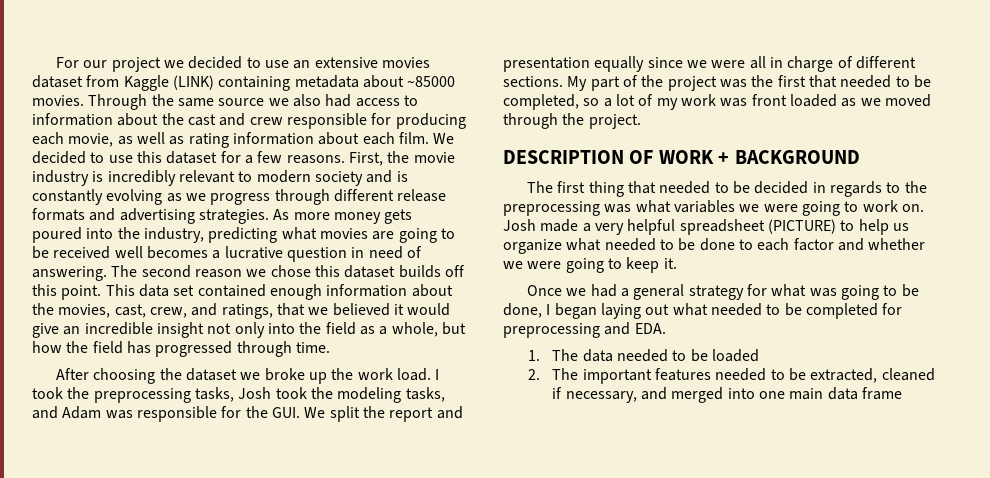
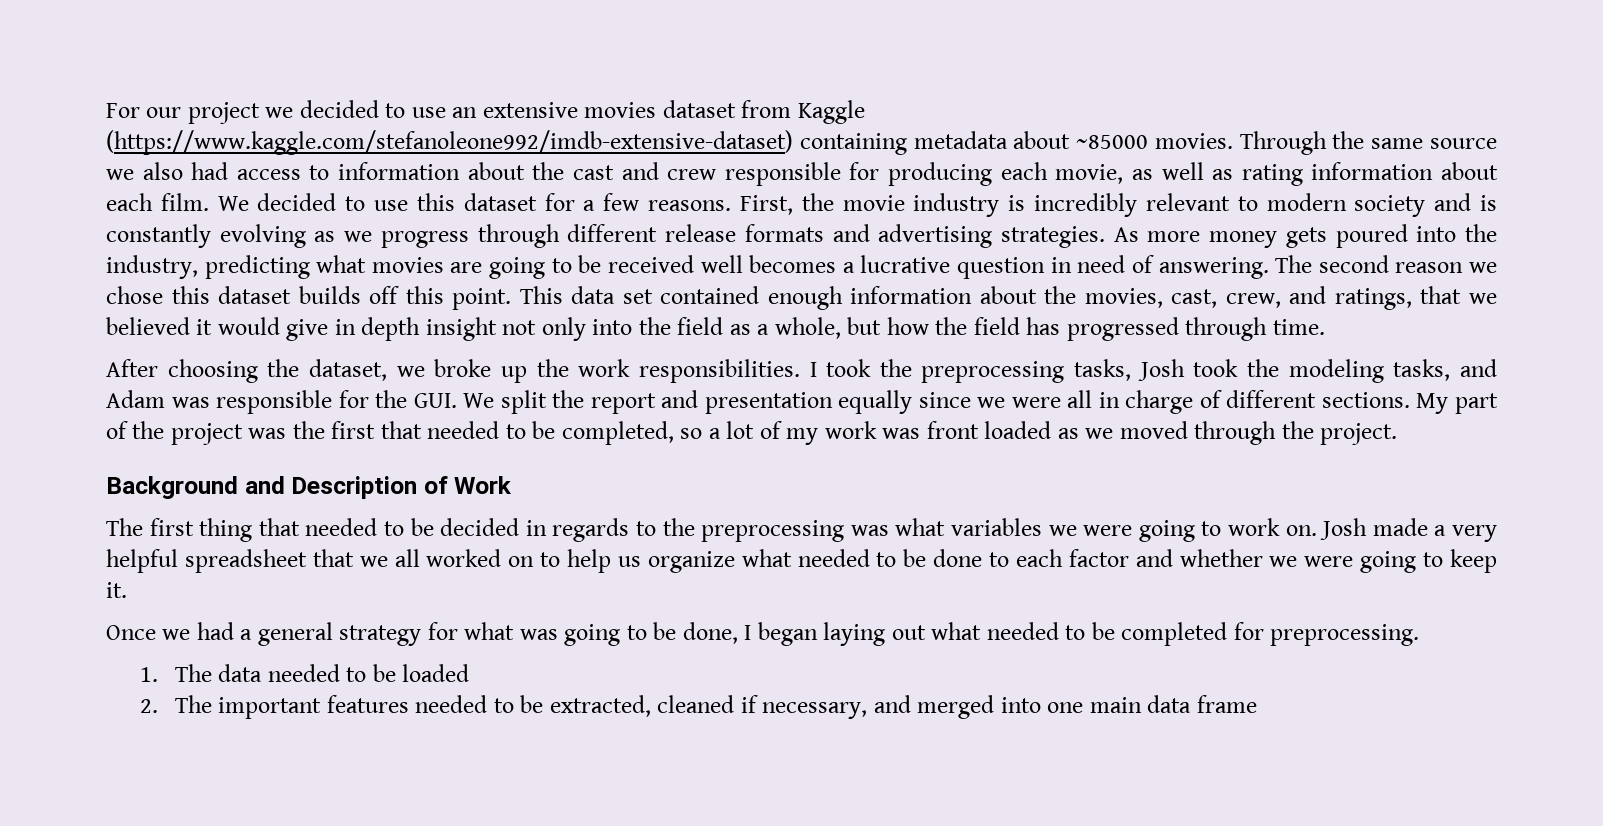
- For our project we decided to use an extensive movies dataset from Kaggle (LINK) containing metadata about ~85000 movies.
+ For our project we decided to use an extensive movies dataset from Kaggle (https://www.kaggle.com/stefanoleone992/imdb-extensive-dataset) containing metadata about ~85000 movies.
- This data set contained enough information about the movies, cast, crew, and ratings, that we believed it would give an incredible insight not only into the field as a whole, but how the field has progressed through time.
+ This data set contained enough information about the movies, cast, crew, and ratings, that we believed it would give in depth insight not only into the field as a whole, but how the field has progressed through time.
- After choosing the dataset we broke up the work load.
+ After choosing the dataset, we broke up the work responsibilities.
- DESCRIPTION OF WORK + BACKGROUND
+ Background and Description of Work
- Josh made a very helpful spreadsheet (PICTURE) to help us organize what needed to be done to each factor and whether we were going to keep it.
+ Josh made a very helpful spreadsheet that we all worked on to help us organize what needed to be done to each factor and whether we were going to keep it.
- Once we had a general strategy for what was going to be done, I began laying out what needed to be completed for preprocessing and EDA.
+ Once we had a general strategy for what was going to be done, I began laying out what needed to be completed for preprocessing.

